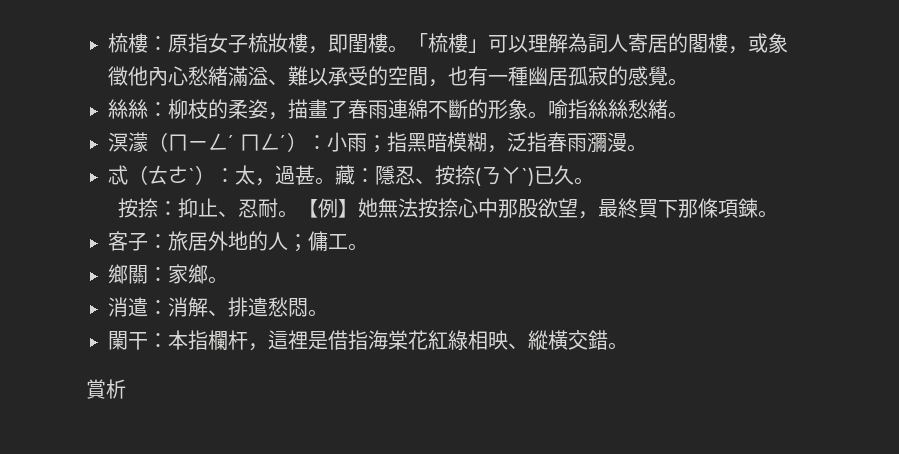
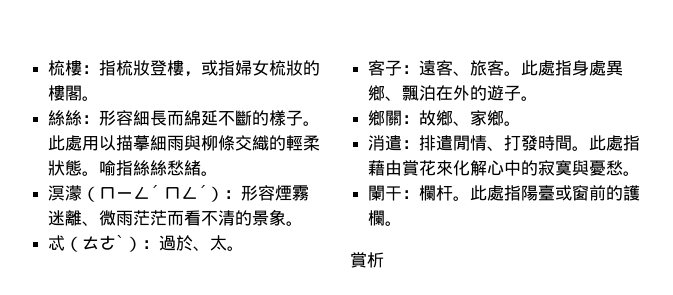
- 梳樓：原指女子梳妝樓，即閨樓。「梳樓」可以理解為詞人寄居的閣樓，或象徵他內心愁緒滿溢、難以承受的空間，也有一種幽居孤寂的感覺。
- 絲絲：柳枝的柔姿，描畫了春雨連綿不斷的形象。
+ 梳樓：指梳妝登樓，或指婦女梳妝的樓閣。
+ 絲絲：形容細長而綿延不斷的樣子。此處用以描摹細雨與柳條交織的輕柔狀態。
- 溟濛（ㄇㄧㄥˊ ㄇㄥˊ）：小雨；指黑暗模糊，泛指春雨瀰漫。
- 忒（ㄊㄜˋ）：太，過甚。藏：隱忍、按捺(ㄋㄚˋ)已久。
- 按捺：抑止、忍耐。【例】她無法按捺心中那股欲望，最終買下那條項鍊。
- 客子：旅居外地的人；傭工。
+ 溟濛（ㄇㄧㄥˊ ㄇㄥˊ）：形容煙霧迷離、微雨茫茫而看不清的景象。
+ 忒（ㄊㄜˋ）：過於、太。
+ 客子：遠客、旅客。此處指身處異鄉、飄泊在外的遊子。
- 鄉關：家鄉。
+ 鄉關：故鄉、家鄉。
- 消遣：消解、排遣愁悶。
- 闌干：本指欄杆，這裡是借指海棠花紅綠相映、縱橫交錯。
+ 消遣：排遣閒情、打發時間。此處指藉由賞花來化解心中的寂寞與憂愁。
+ 闌干：欄杆。此處指陽臺或窗前的護欄。

